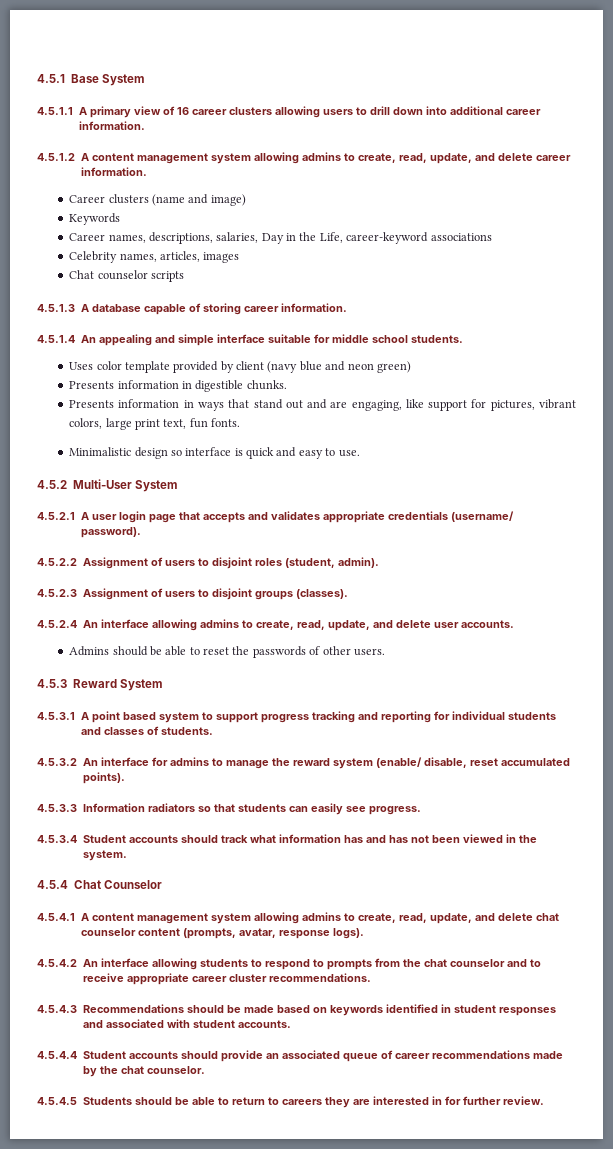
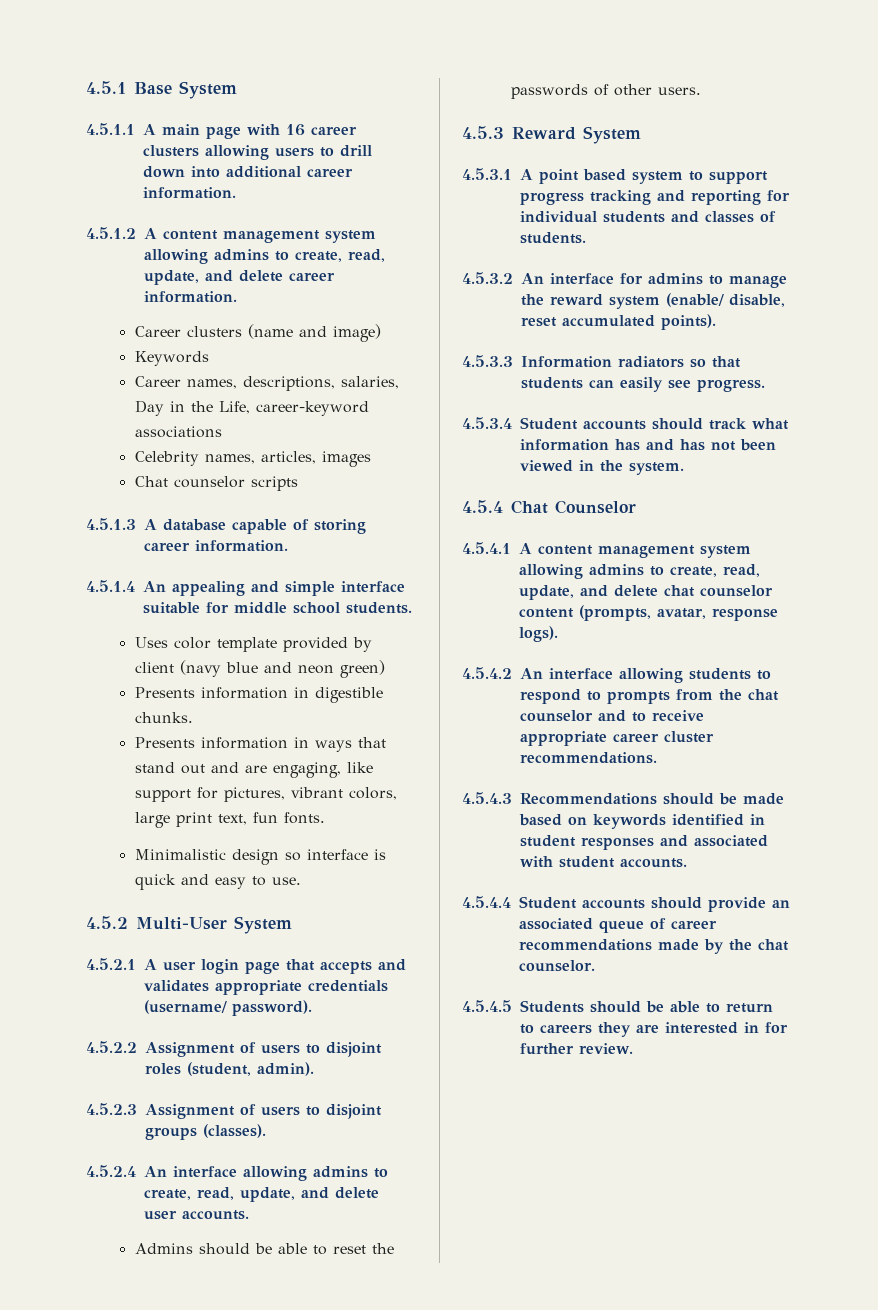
- 4.5.1.1 A primary view of 16 career clusters allowing users to drill down into additional career information.
+ 4.5.1.1 A main page with 16 career clusters allowing users to drill down into additional career information.

